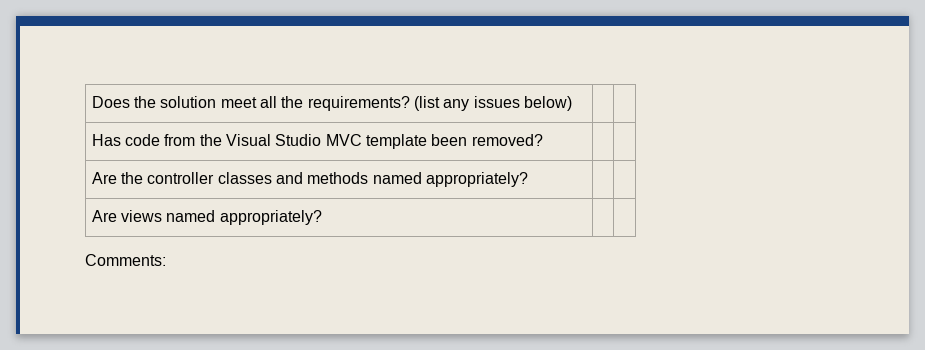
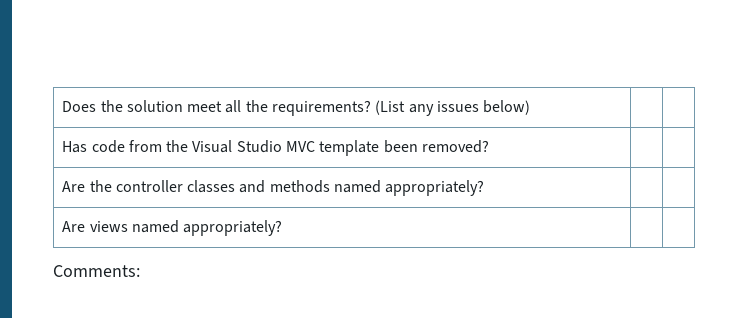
- Does the solution meet all the requirements? (list any issues below) | |
+ Does the solution meet all the requirements? (List any issues below) | |

